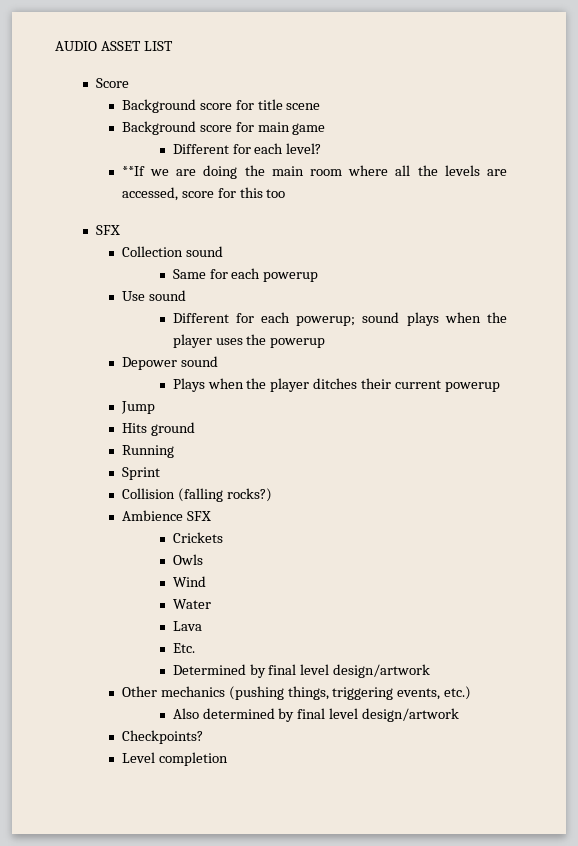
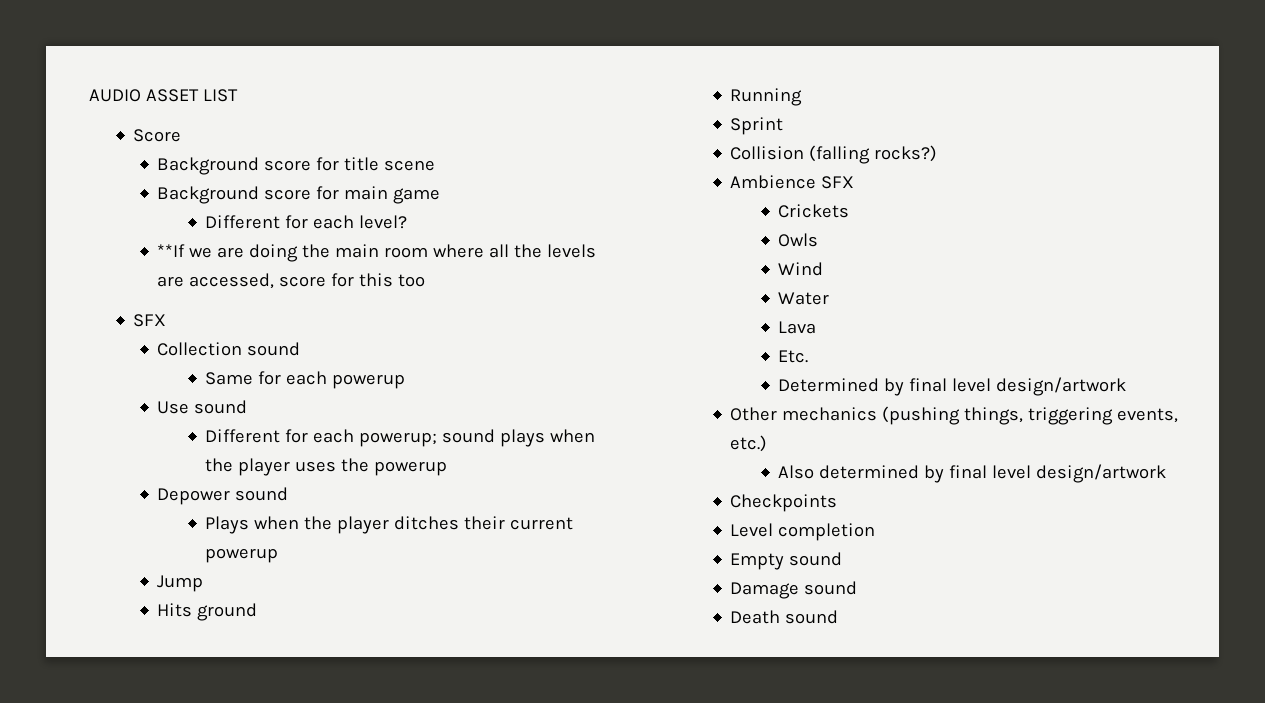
- Checkpoints?
+ Checkpoints
+ Empty sound
+ Damage sound
+ Death sound

